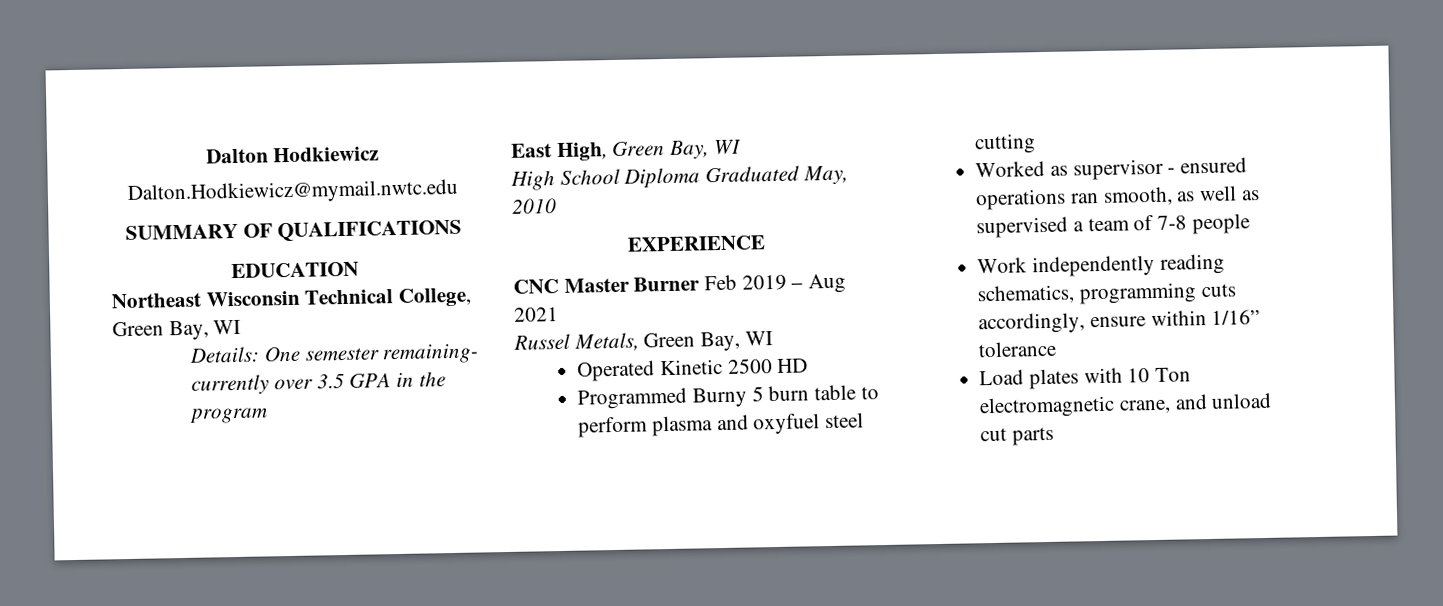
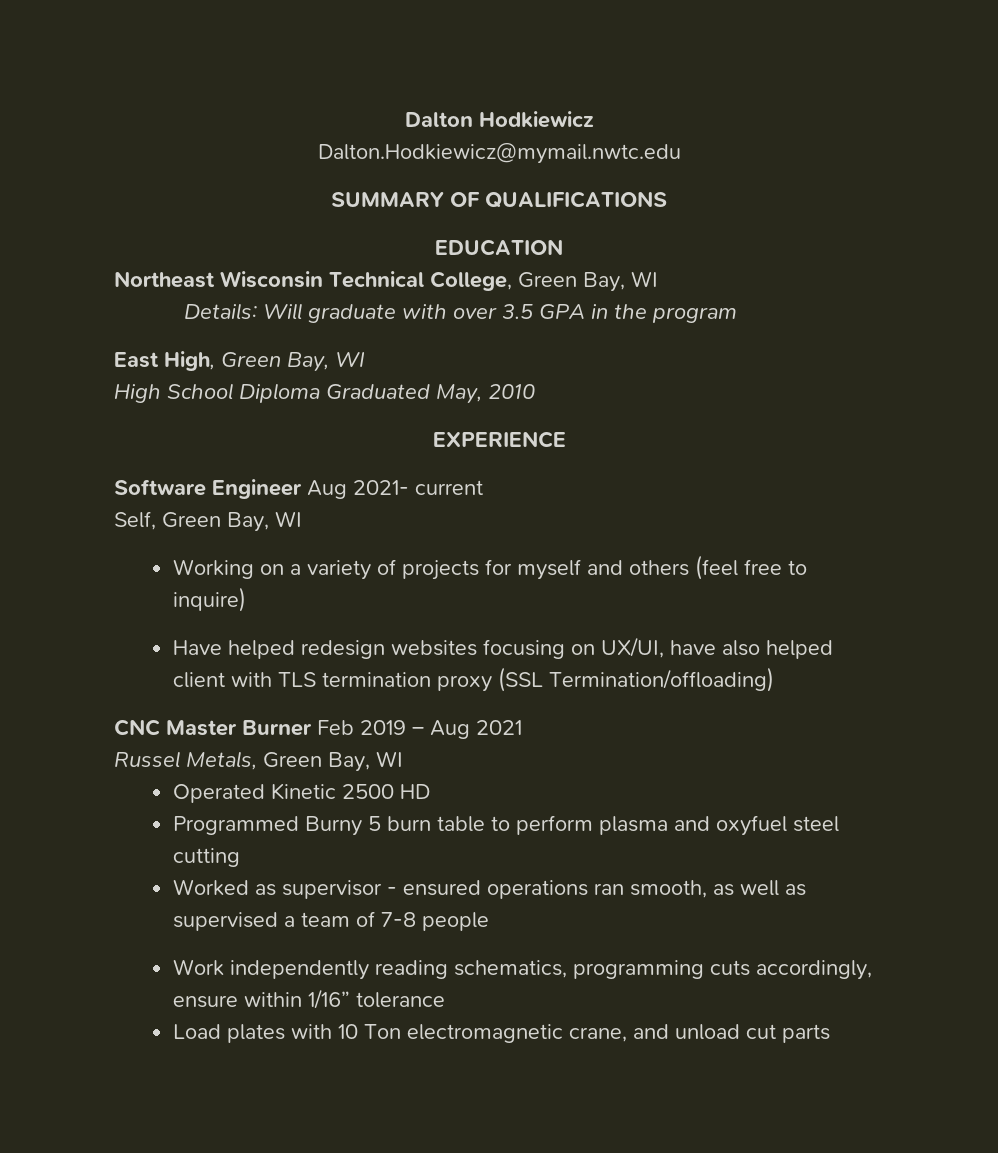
- Details: One semester remaining- currently over 3.5 GPA in the program
+ Details: Will graduate with over 3.5 GPA in the program
+ Software Engineer Aug 2021- current
+ Self, Green Bay, WI
+ Working on a variety of projects for myself and others (feel free to inquire)
+ Have helped redesign websites focusing on UX/UI, have also helped client with TLS termination proxy (SSL Termination/offloading)

